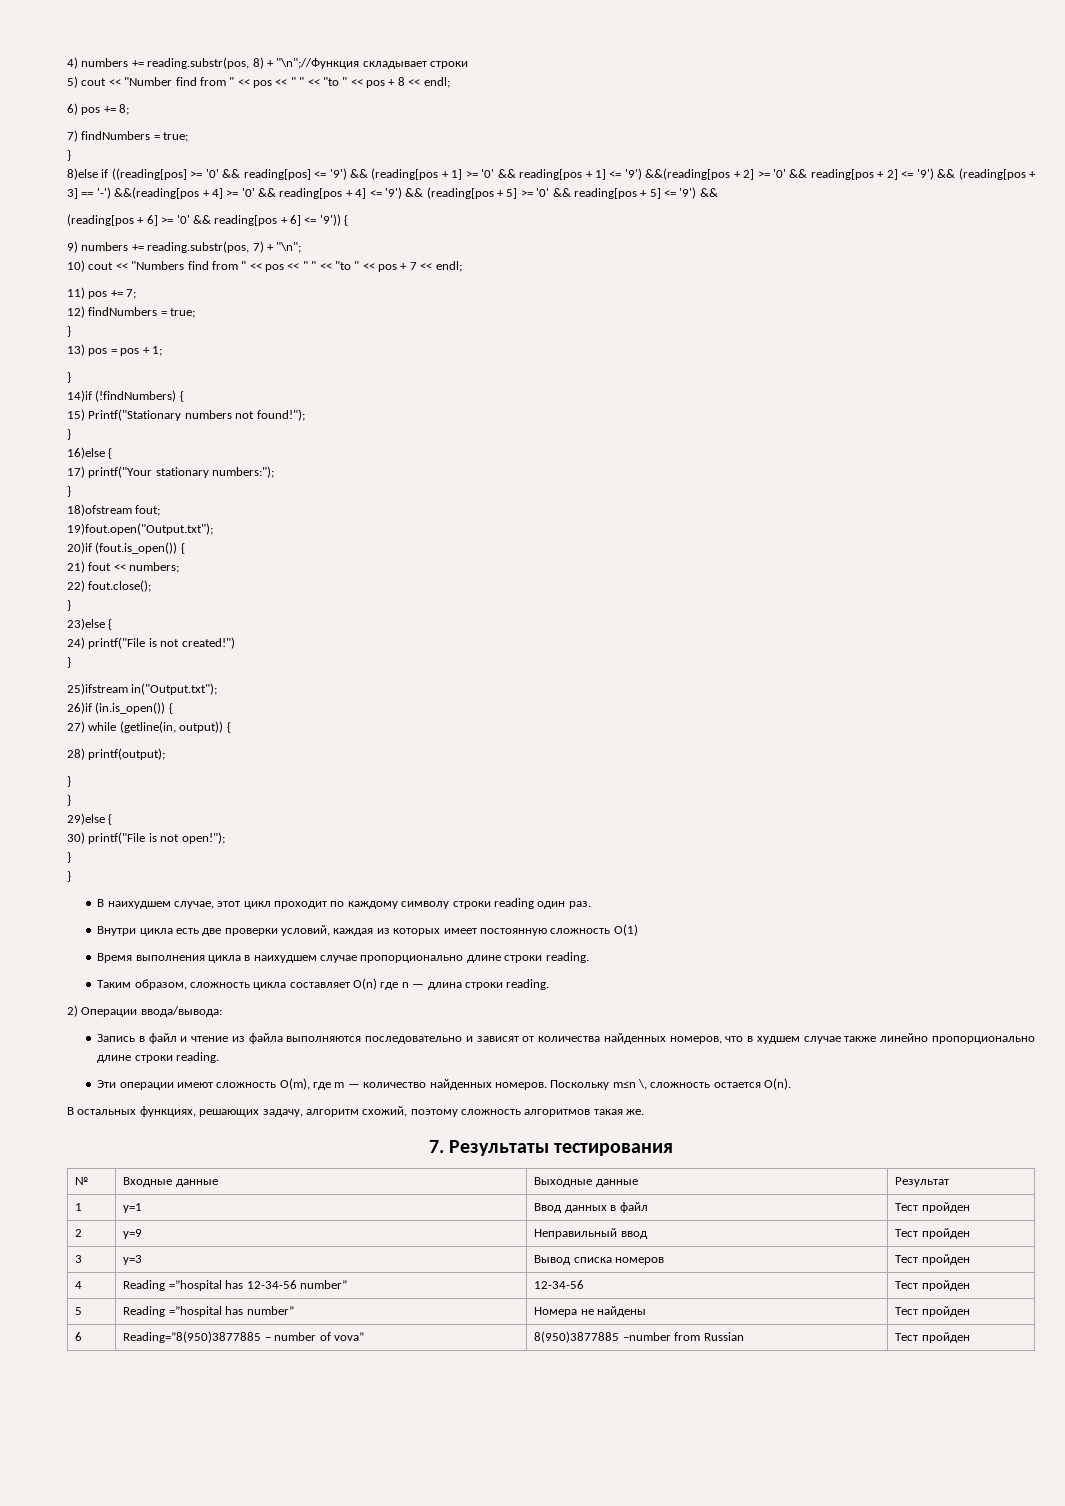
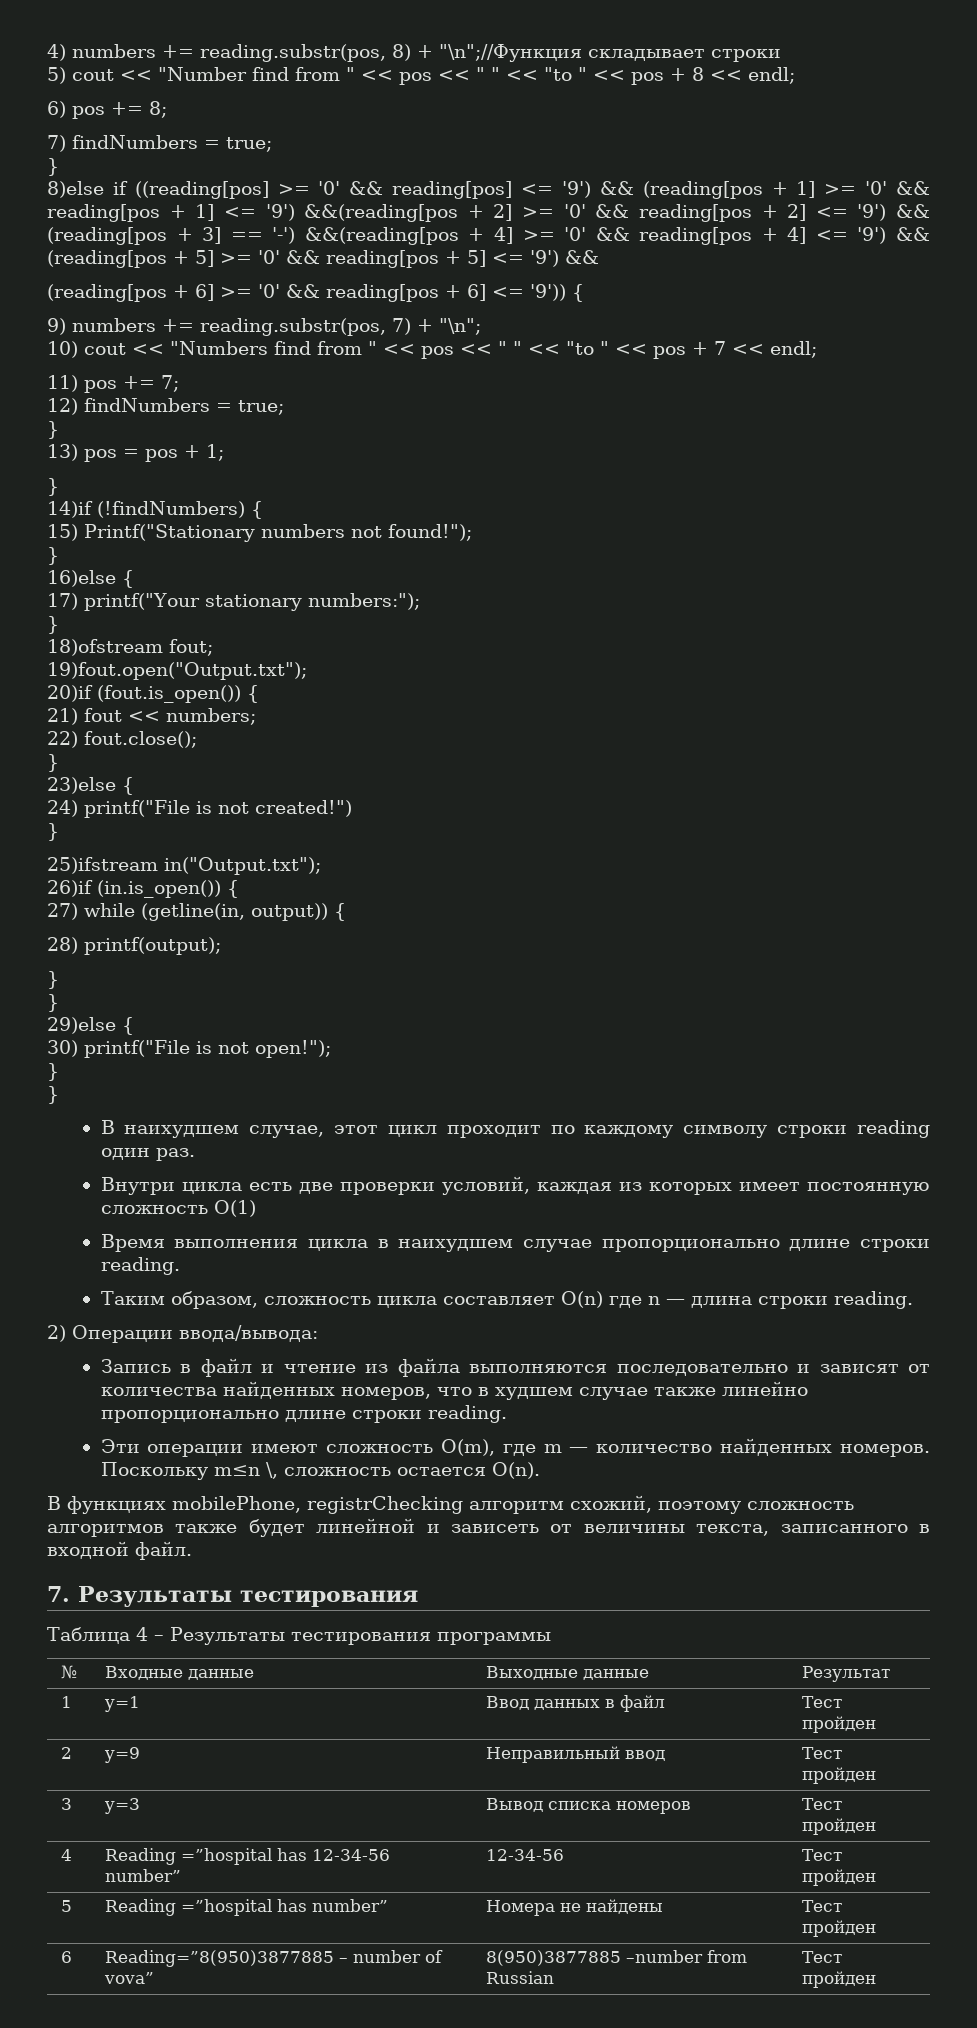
- В остальных функциях, решающих задачу, алгоритм схожий, поэтому сложность алгоритмов такая же.
+ В функциях mobilePhone, registrChecking алгоритм схожий, поэтому сложность алгоритмов также будет линейной и зависеть от величины текста, записанного в входной файл.
  7. Результаты тестирования
+ Таблица 4 – Результаты тестирования программы

